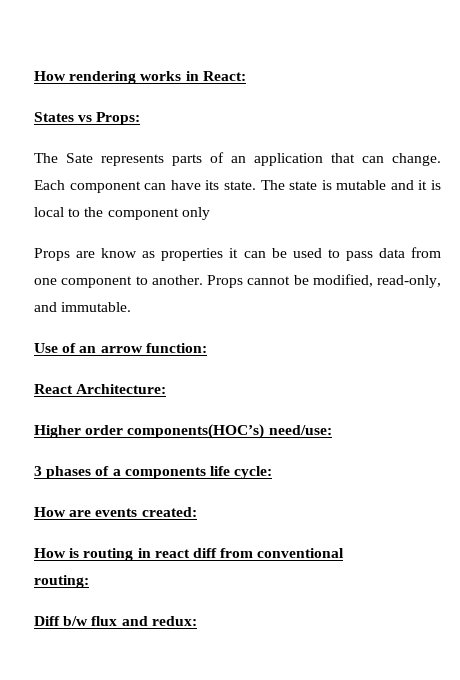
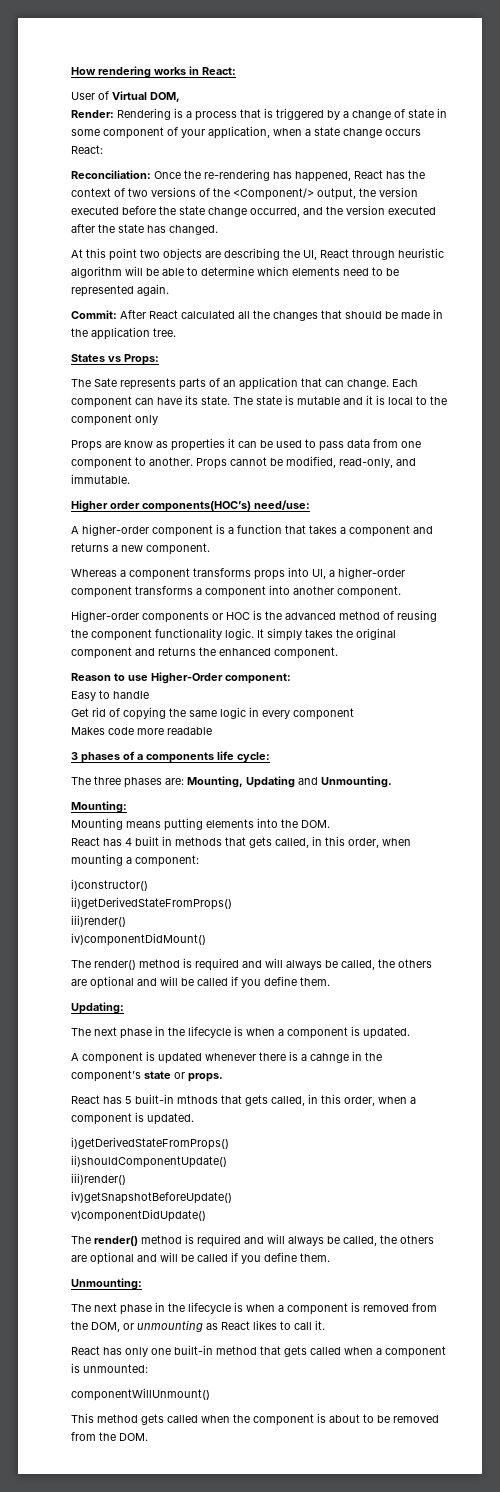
+ User of Virtual DOM,
+ Render: Rendering is a process that is triggered by a change of state in some component of your application, when a state change occurs React:
+ Reconciliation: Once the re-rendering has happened, React has the context of two versions of the <Component/> output, the version executed before the state change occurred, and the version executed after the state has changed.
+ At this point two objects are describing the UI, React through heuristic algorithm will be able to determine which elements need to be represented again.
+ Commit: After React calculated all the changes that should be made in the application tree.
- Use of an arrow function:
- React Architecture:
  Higher order components(HOC’s) need/use:
+ A higher-order component is a function that takes a component and returns a new component.
+ Whereas a component transforms props into UI, a higher-order component transforms a component into another component.
+ Higher-order components or HOC is the advanced method of reusing the component functionality logic. It simply takes the original component and returns the enhanced component.
+ Reason to use Higher-Order component:
+ Easy to handle
+ Get rid of copying the same logic in every component
+ Makes code more readable
- How are events created:
- How is routing in react diff from conventional
- routing:
- Diff b/w flux and redux:
+ The three phases are: Mounting, Updating and Unmounting.
+ Mounting:
+ Mounting means putting elements into the DOM.
+ React has 4 built in methods that gets called, in this order, when mounting a component:
+ i)constructor()
+ ii)getDerivedStateFromProps()
+ iii)render()
+ iv)componentDidMount()
+ The render() method is required and will always be called, the others are optional and will be called if you define them.
+ Updating:
+ The next phase in the lifecycle is when a component is updated.
+ A component is updated whenever there is a cahnge in the component’s state or props.
+ React has 5 built-in mthods that gets called, in this order, when a component is updated.
+ i)getDerivedStateFromProps()
+ ii)shouldComponentUpdate()
+ iii)render()
+ iv)getSnapshotBeforeUpdate()
+ v)componentDidUpdate()
+ The render() method is required and will always be called, the others are optional and will be called if you define them.
+ Unmounting:
+ The next phase in the lifecycle is when a component is removed from the DOM, or unmounting as React likes to call it.
+ React has only one built-in method that gets called when a component is unmounted:
+ componentWillUnmount()
+ This method gets called when the component is about to be removed from the DOM.

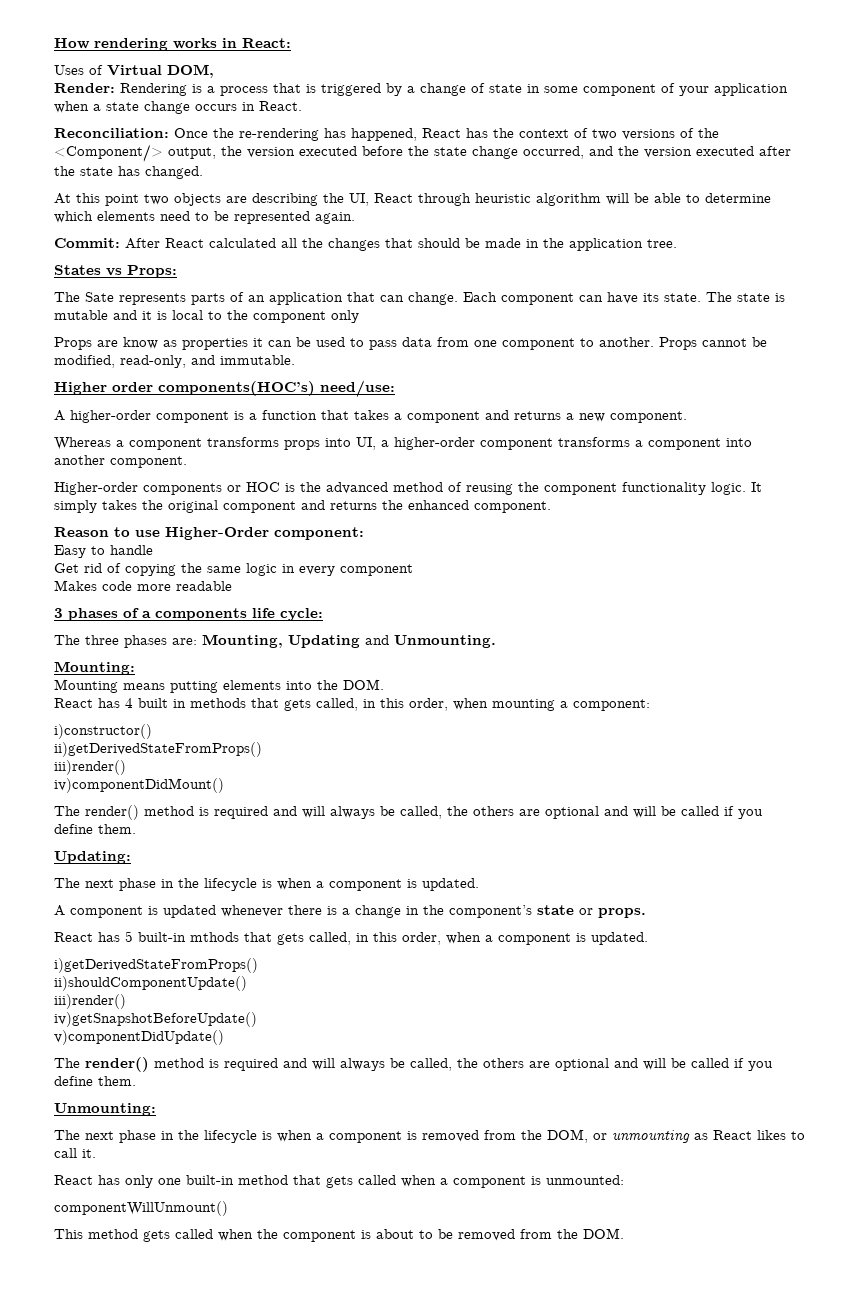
- User of Virtual DOM,
+ Uses of Virtual DOM,
- Render: Rendering is a process that is triggered by a change of state in some component of your application, when a state change occurs React:
+ Render: Rendering is a process that is triggered by a change of state in some component of your application when a state change occurs in React.
- A component is updated whenever there is a cahnge in the component’s state or props.
+ A component is updated whenever there is a change in the component’s state or props.

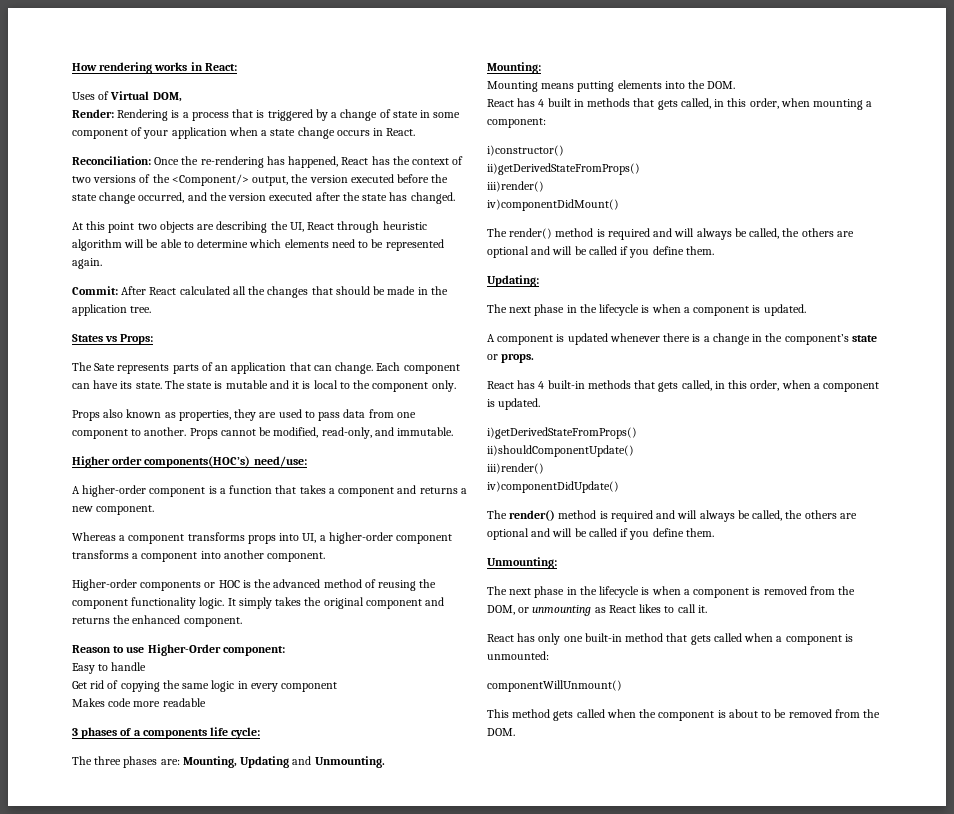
- The state is mutable and it is local to the component only
- Props are know as properties it can be used to pass data from one component to another.
+ The state is mutable and it is local to the component only.
+ Props also known as properties, they are used to pass data from one component to another.
- React has 5 built-in mthods that gets called, in this order, when a component is updated.
+ React has 4 built-in methods that gets called, in this order, when a component is updated.
- iv)getSnapshotBeforeUpdate()
- v)componentDidUpdate()
+ iv)componentDidUpdate()

